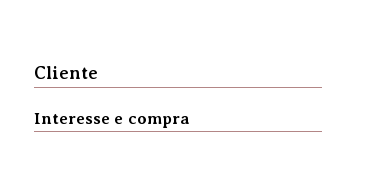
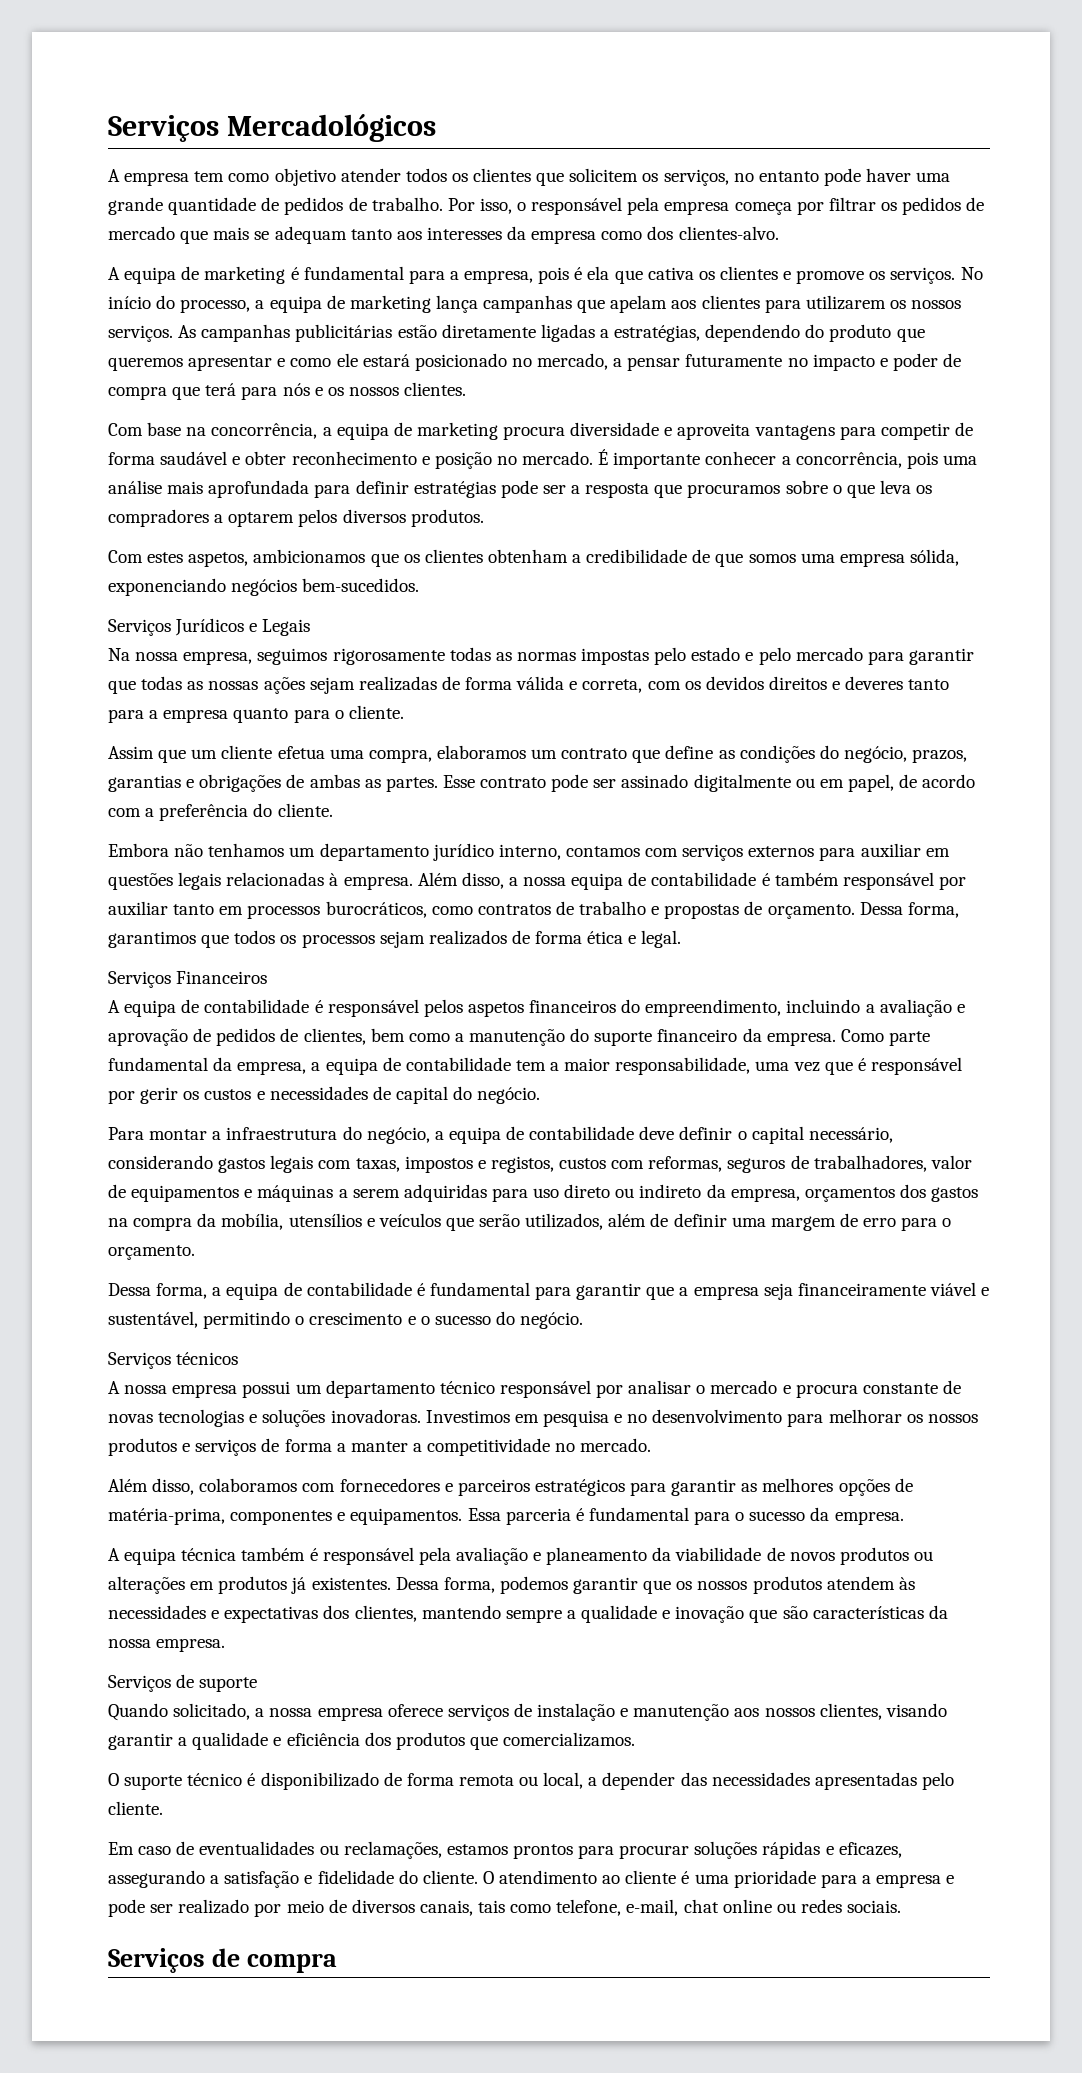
- Cliente
- Interesse e compra
+ Serviços Mercadológicos
+ A empresa tem como objetivo atender todos os clientes que solicitem os serviços, no entanto pode haver uma grande quantidade de pedidos de trabalho. Por isso, o responsável pela empresa começa por filtrar os pedidos de mercado que mais se adequam tanto aos interesses da empresa como dos clientes-alvo.
+ A equipa de marketing é fundamental para a empresa, pois é ela que cativa os clientes e promove os serviços. No início do processo, a equipa de marketing lança campanhas que apelam aos clientes para utilizarem os nossos serviços. As campanhas publicitárias estão diretamente ligadas a estratégias, dependendo do produto que queremos apresentar e como ele estará posicionado no mercado, a pensar futuramente no impacto e poder de compra que terá para nós e os nossos clientes.
+ Com base na concorrência, a equipa de marketing procura diversidade e aproveita vantagens para competir de forma saudável e obter reconhecimento e posição no mercado. É importante conhecer a concorrência, pois uma análise mais aprofundada para definir estratégias pode ser a resposta que procuramos sobre o que leva os compradores a optarem pelos diversos produtos.
+ Com estes aspetos, ambicionamos que os clientes obtenham a credibilidade de que somos uma empresa sólida, exponenciando negócios bem-sucedidos.
+ Serviços Jurídicos e Legais
+ Na nossa empresa, seguimos rigorosamente todas as normas impostas pelo estado e pelo mercado para garantir que todas as nossas ações sejam realizadas de forma válida e correta, com os devidos direitos e deveres tanto para a empresa quanto para o cliente.
+ Assim que um cliente efetua uma compra, elaboramos um contrato que define as condições do negócio, prazos, garantias e obrigações de ambas as partes. Esse contrato pode ser assinado digitalmente ou em papel, de acordo com a preferência do cliente.
+ Embora não tenhamos um departamento jurídico interno, contamos com serviços externos para auxiliar em questões legais relacionadas à empresa. Além disso, a nossa equipa de contabilidade é também responsável por auxiliar tanto em processos burocráticos, como contratos de trabalho e propostas de orçamento. Dessa forma, garantimos que todos os processos sejam realizados de forma ética e legal.
+ Serviços Financeiros
+ A equipa de contabilidade é responsável pelos aspetos financeiros do empreendimento, incluindo a avaliação e aprovação de pedidos de clientes, bem como a manutenção do suporte financeiro da empresa. Como parte fundamental da empresa, a equipa de contabilidade tem a maior responsabilidade, uma vez que é responsável por gerir os custos e necessidades de capital do negócio.
+ Para montar a infraestrutura do negócio, a equipa de contabilidade deve definir o capital necessário, considerando gastos legais com taxas, impostos e registos, custos com reformas, seguros de trabalhadores, valor de equipamentos e máquinas a serem adquiridas para uso direto ou indireto da empresa, orçamentos dos gastos na compra da mobília, utensílios e veículos que serão utilizados, além de definir uma margem de erro para o orçamento.
+ Dessa forma, a equipa de contabilidade é fundamental para garantir que a empresa seja financeiramente viável e sustentável, permitindo o crescimento e o sucesso do negócio.
+ Serviços técnicos
+ A nossa empresa possui um departamento técnico responsável por analisar o mercado e procura constante de novas tecnologias e soluções inovadoras. Investimos em pesquisa e no desenvolvimento para melhorar os nossos produtos e serviços de forma a manter a competitividade no mercado.
+ Além disso, colaboramos com fornecedores e parceiros estratégicos para garantir as melhores opções de matéria-prima, componentes e equipamentos. Essa parceria é fundamental para o sucesso da empresa.
+ A equipa técnica também é responsável pela avaliação e planeamento da viabilidade de novos produtos ou alterações em produtos já existentes. Dessa forma, podemos garantir que os nossos produtos atendem às necessidades e expectativas dos clientes, mantendo sempre a qualidade e inovação que são características da nossa empresa.
+ Serviços de suporte
+ Quando solicitado, a nossa empresa oferece serviços de instalação e manutenção aos nossos clientes, visando garantir a qualidade e eficiência dos produtos que comercializamos.
+ O suporte técnico é disponibilizado de forma remota ou local, a depender das necessidades apresentadas pelo cliente.
+ Em caso de eventualidades ou reclamações, estamos prontos para procurar soluções rápidas e eficazes, assegurando a satisfação e fidelidade do cliente. O atendimento ao cliente é uma prioridade para a empresa e pode ser realizado por meio de diversos canais, tais como telefone, e-mail, chat online ou redes sociais.
+ Serviços de compra

